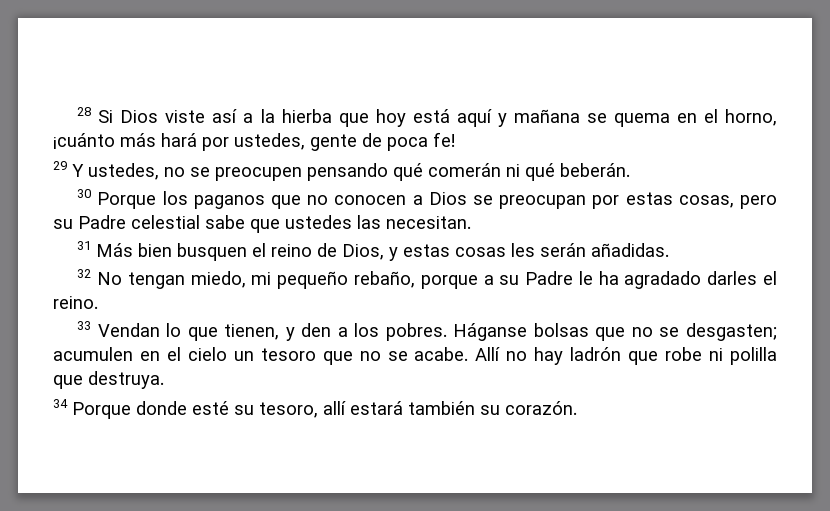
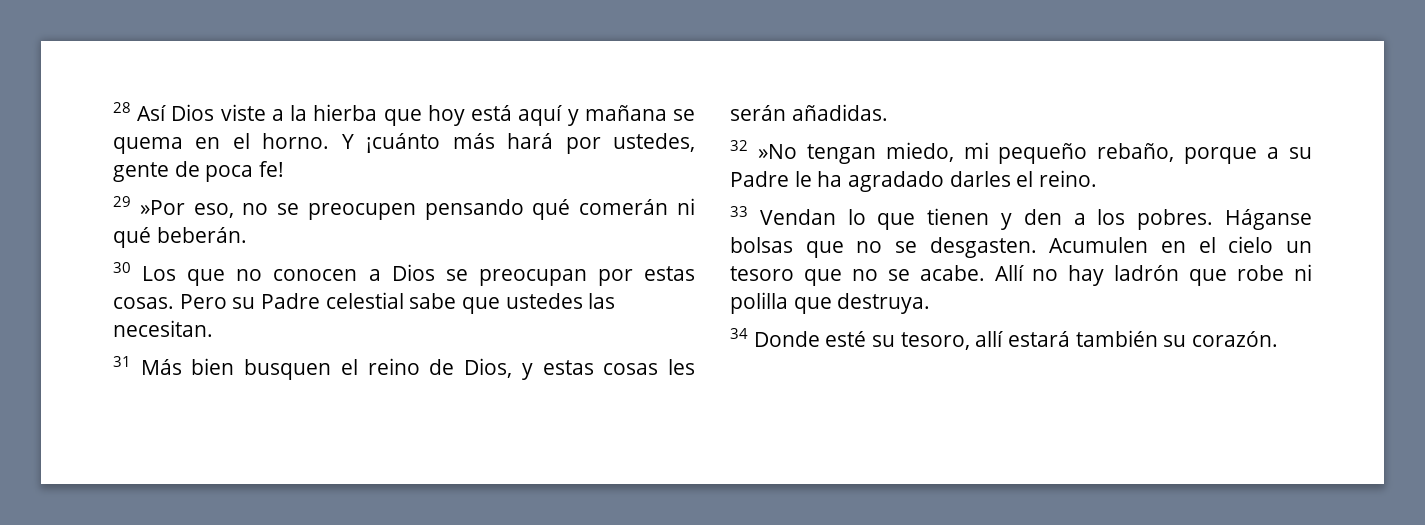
- 28 Si Dios viste así a la hierba que hoy está aquí y mañana se quema en el horno, ¡cuánto más hará por ustedes, gente de poca fe!
+ 28 Así Dios viste a la hierba que hoy está aquí y mañana se quema en el horno. Y ¡cuánto más hará por ustedes, gente de poca fe!
- 29 Y ustedes, no se preocupen pensando qué comerán ni qué beberán.
+ 29 »Por eso, no se preocupen pensando qué comerán ni qué beberán.
- 30 Porque los paganos que no conocen a Dios se preocupan por estas cosas, pero su Padre celestial sabe que ustedes las necesitan.
+ 30 Los que no conocen a Dios se preocupan por estas cosas. Pero su Padre celestial sabe que ustedes las necesitan.
- 32 No tengan miedo, mi pequeño rebaño, porque a su Padre le ha agradado darles el reino.
+ 32 »No tengan miedo, mi pequeño rebaño, porque a su Padre le ha agradado darles el reino.
- 33 Vendan lo que tienen, y den a los pobres.
+ 33 Vendan lo que tienen y den a los pobres.
- Háganse bolsas que no se desgasten; acumulen en el cielo un tesoro que no se acabe.
+ Háganse bolsas que no se desgasten. Acumulen en el cielo un tesoro que no se acabe.
- 34 Porque donde esté su tesoro, allí estará también su corazón.
+ 34 Donde esté su tesoro, allí estará también su corazón.

